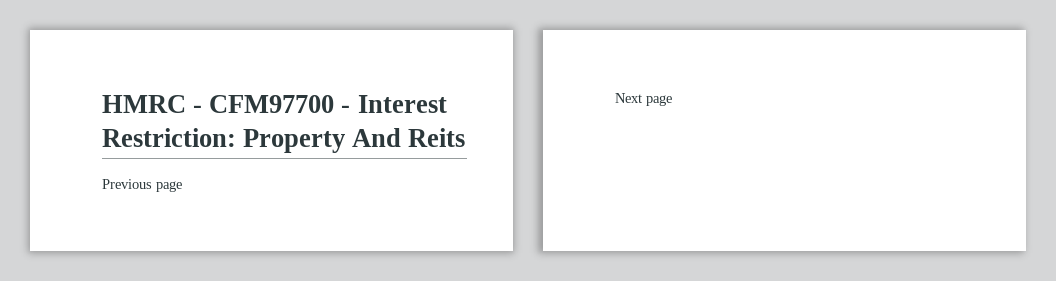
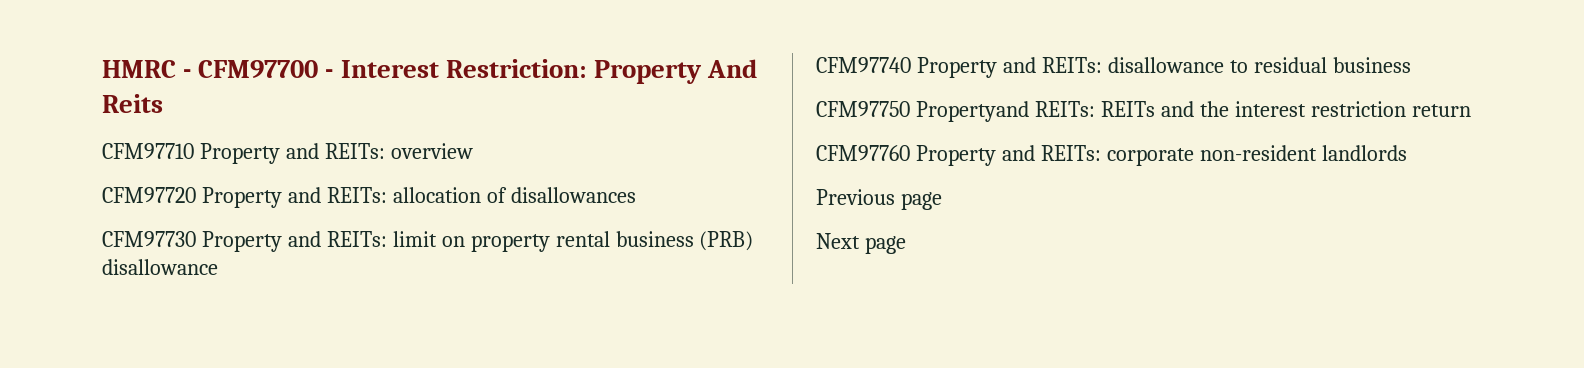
+ CFM97710 Property and REITs: overview
+ CFM97720 Property and REITs: allocation of disallowances
+ CFM97730 Property and REITs: limit on property rental business (PRB) disallowance
+ CFM97740 Property and REITs: disallowance to residual business
+ CFM97750 Propertyand REITs: REITs and the interest restriction return
+ CFM97760 Property and REITs: corporate non-resident landlords

